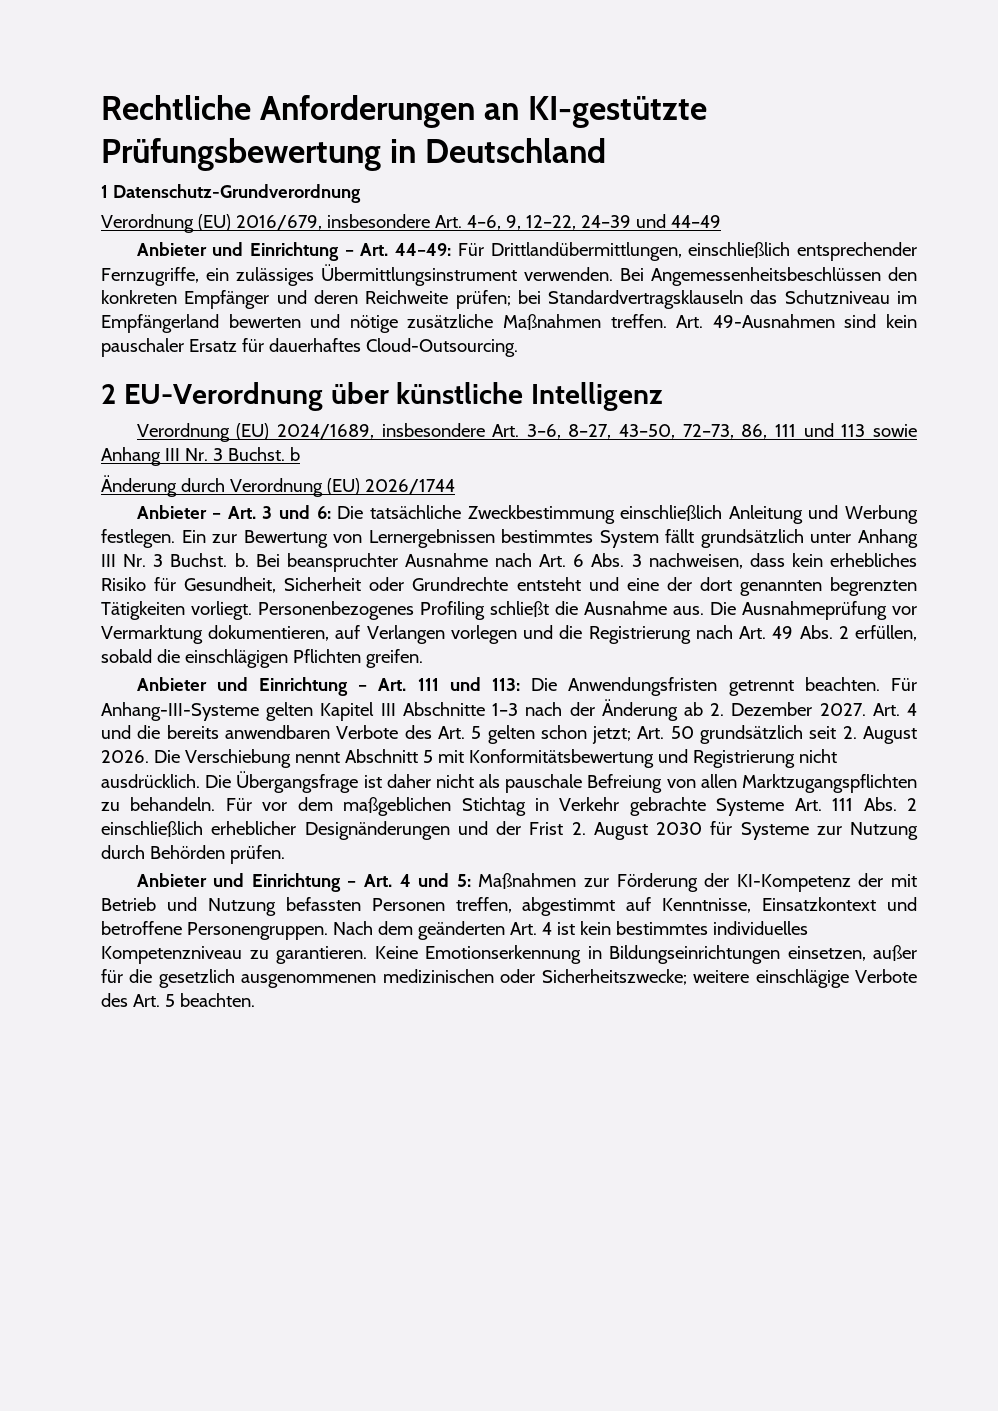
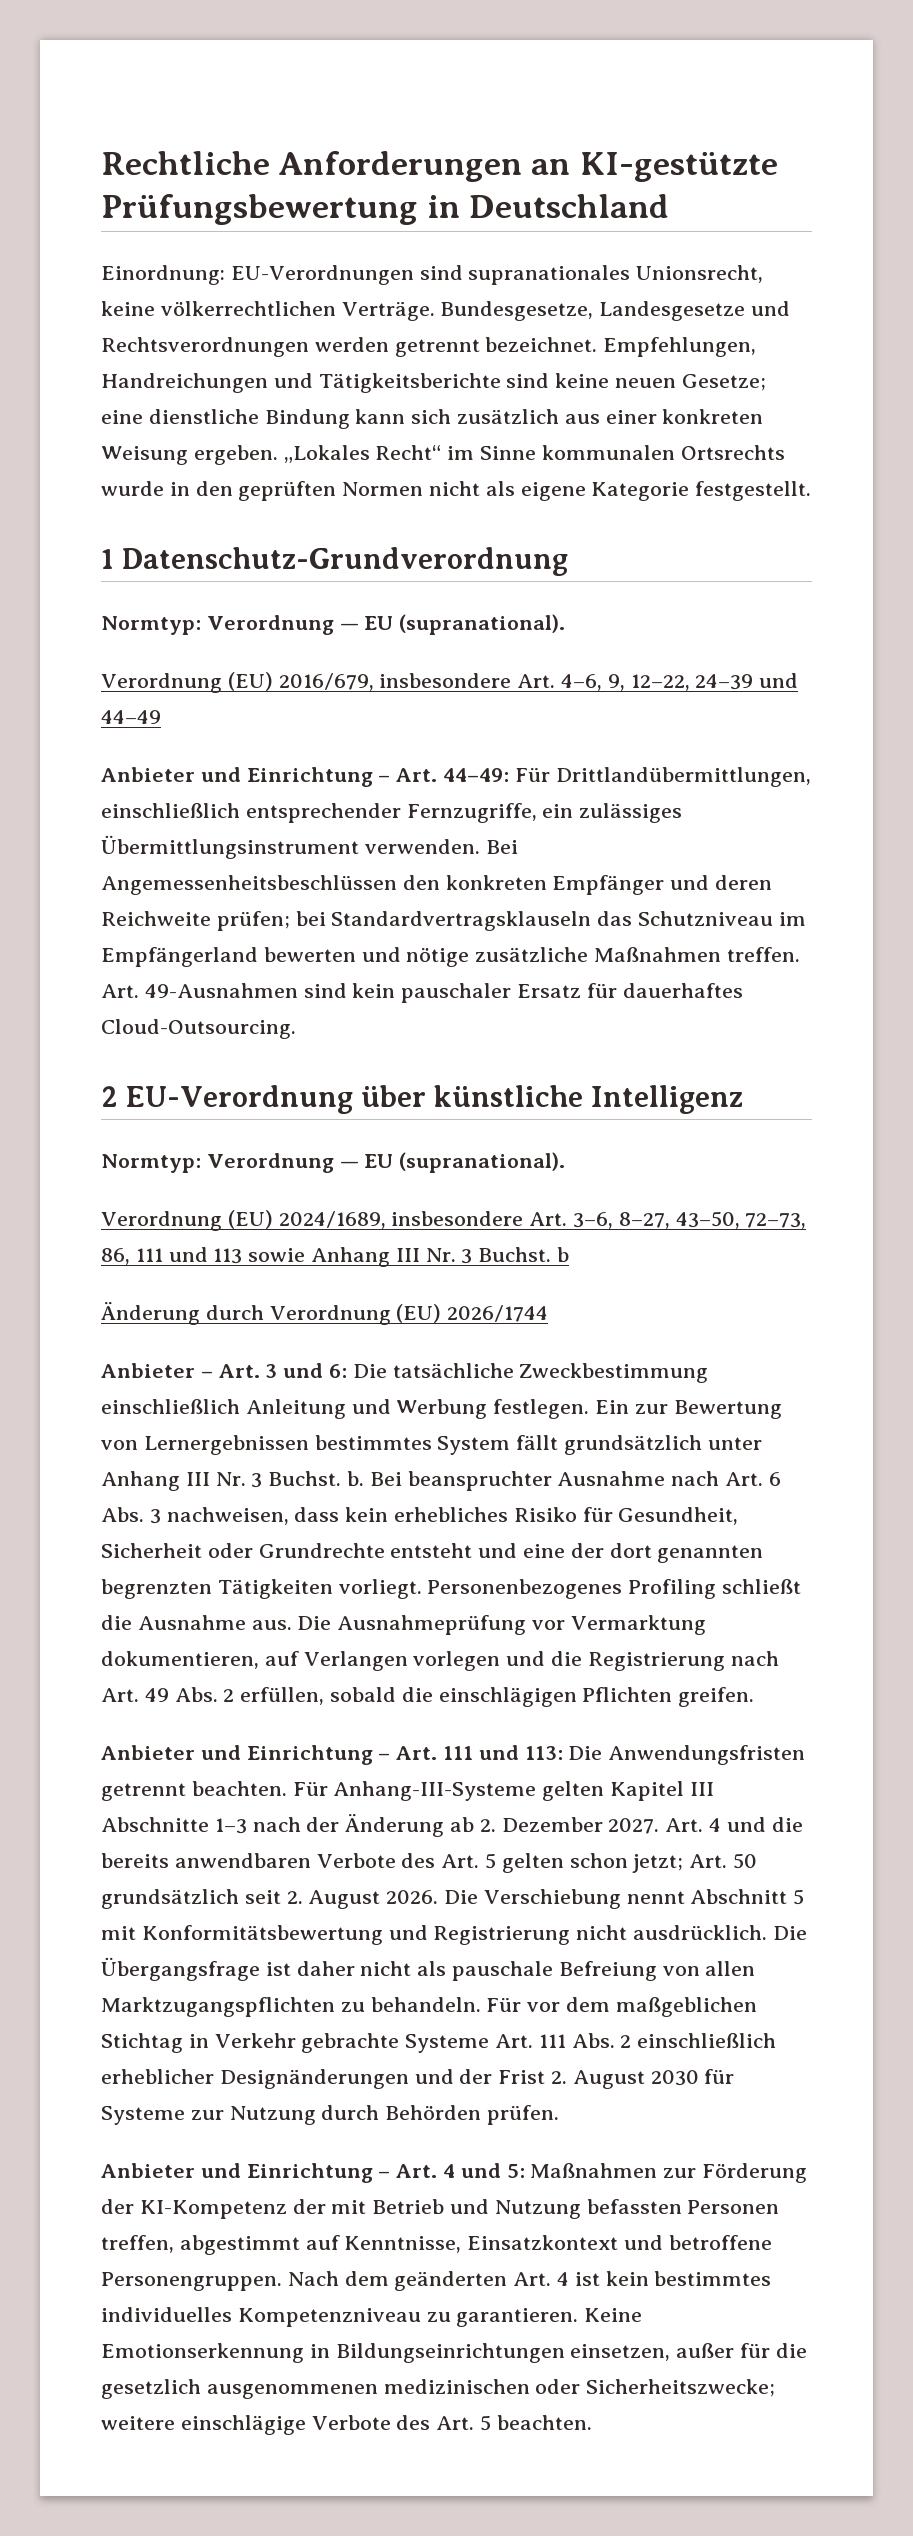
+ Einordnung: EU-Verordnungen sind supranationales Unionsrecht, keine völkerrechtlichen Verträge. Bundesgesetze, Landesgesetze und Rechtsverordnungen werden getrennt bezeichnet. Empfehlungen, Handreichungen und Tätigkeitsberichte sind keine neuen Gesetze; eine dienstliche Bindung kann sich zusätzlich aus einer konkreten Weisung ergeben. „Lokales Recht“ im Sinne kommunalen Ortsrechts wurde in den geprüften Normen nicht als eigene Kategorie festgestellt.
  1 Datenschutz-Grundverordnung
+ Normtyp: Verordnung — EU (supranational).
  2 EU-Verordnung über künstliche Intelligenz
+ Normtyp: Verordnung — EU (supranational).

